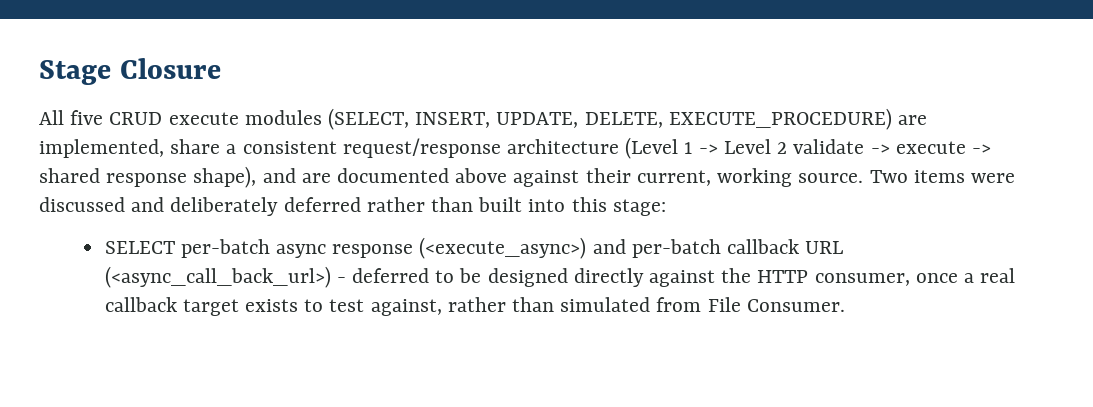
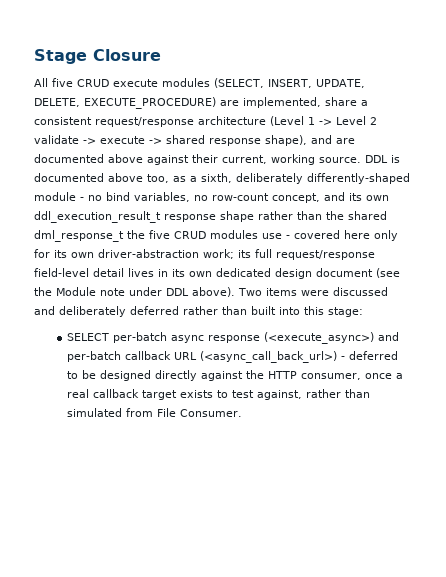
+ DDL is documented above too, as a sixth, deliberately differently-shaped module - no bind variables, no row-count concept, and its own ddl_execution_result_t response shape rather than the shared dml_response_t the five CRUD modules use - covered here only for its own driver-abstraction work; its full request/response field-level detail lives in its own dedicated design document (see the Module note under DDL above).

